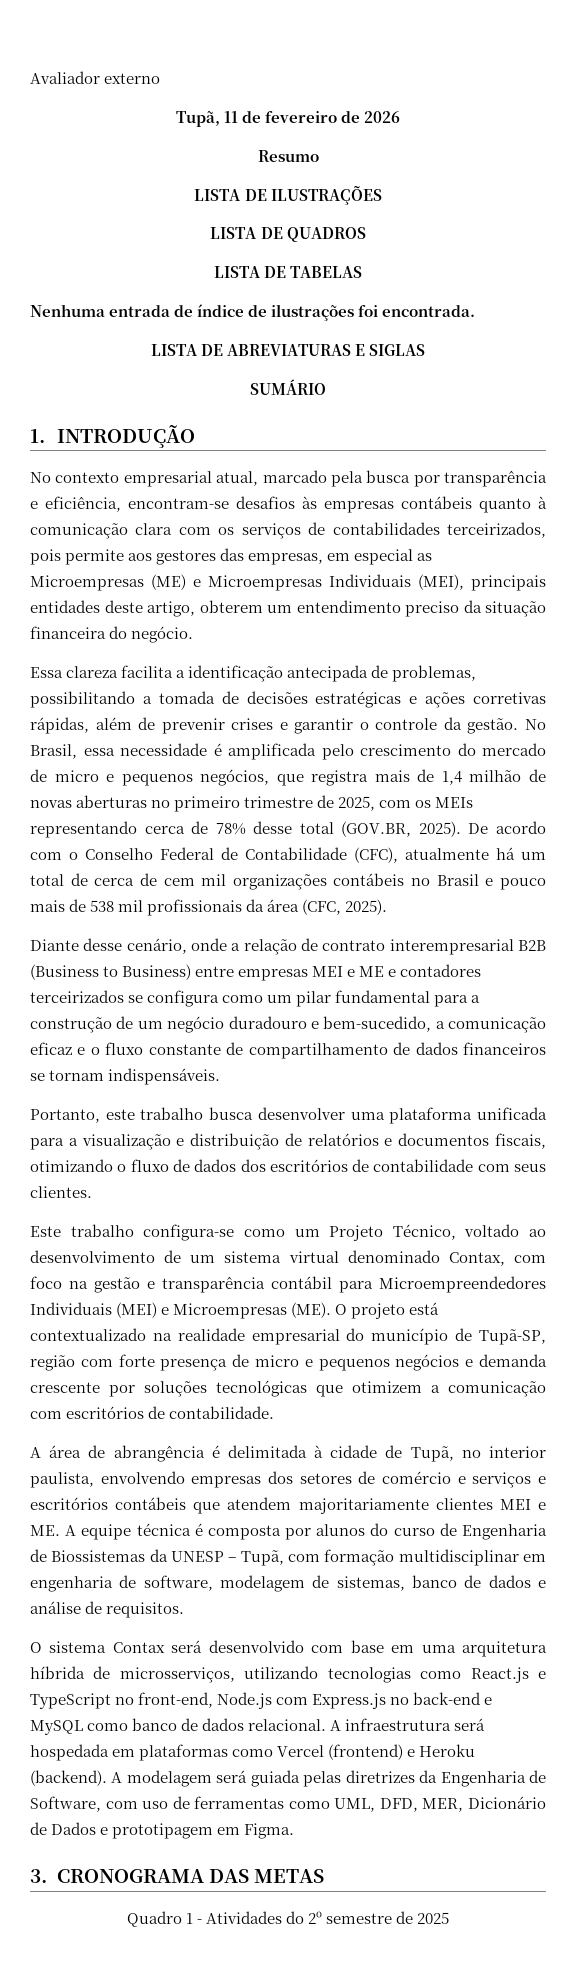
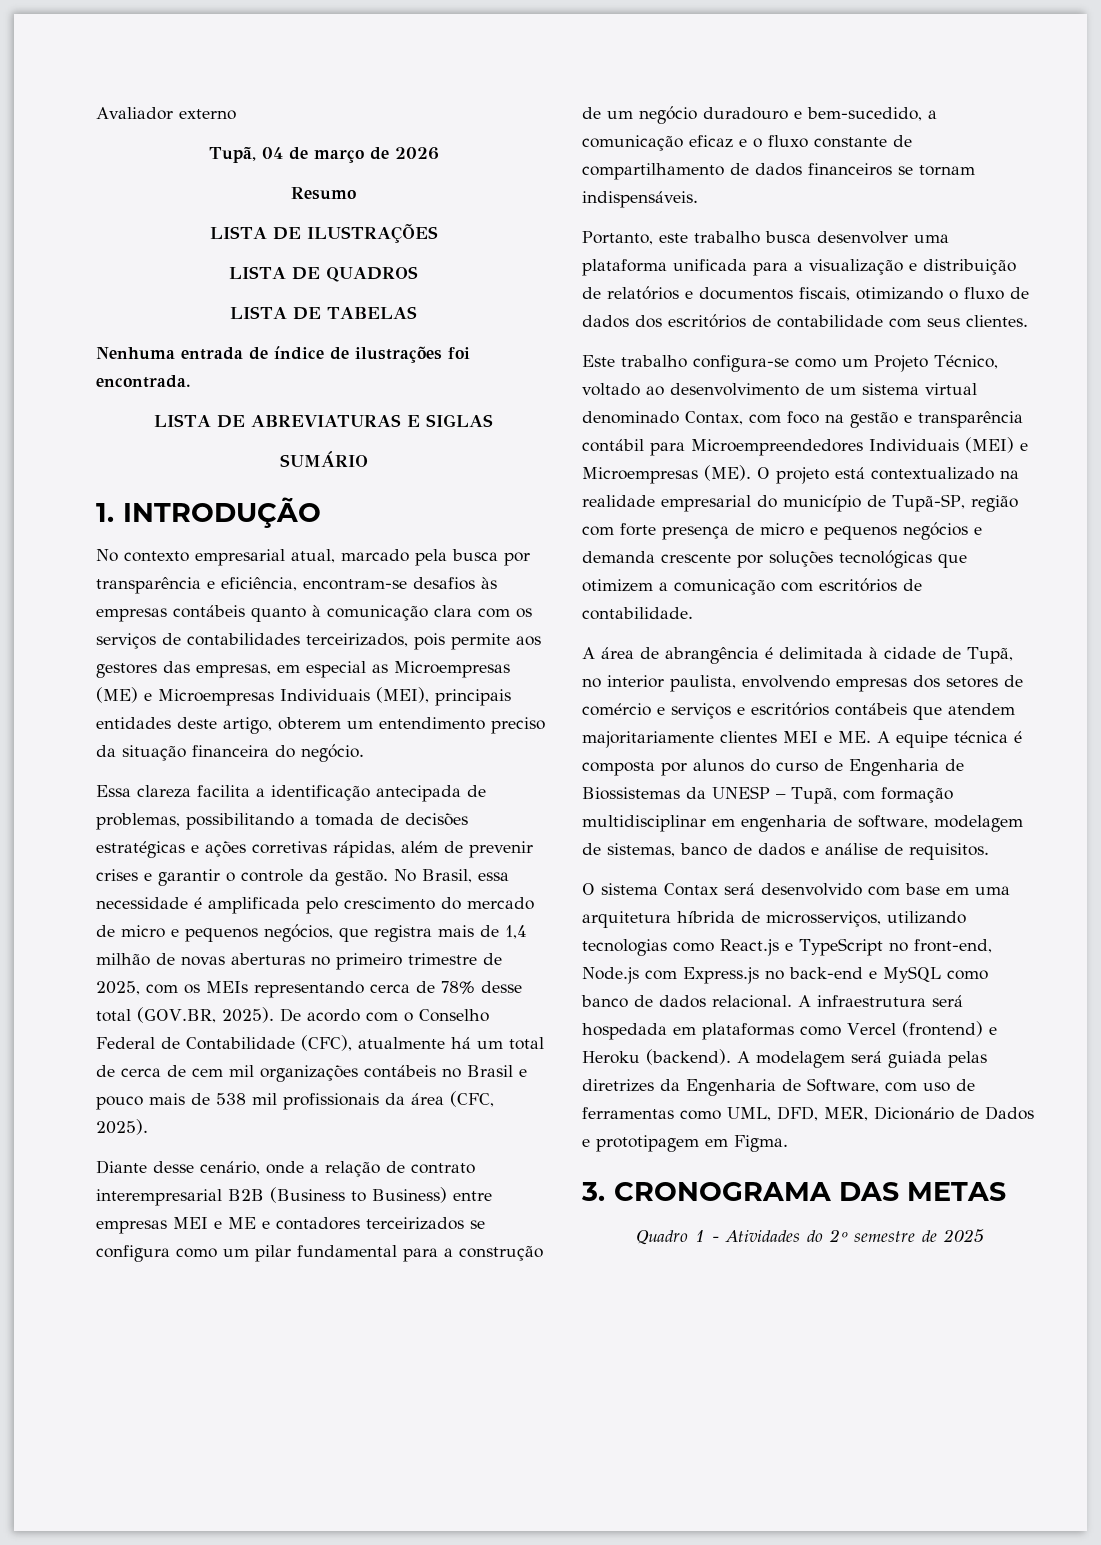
- Tupã, 11 de fevereiro de 2026
+ Tupã, 04 de março de 2026

